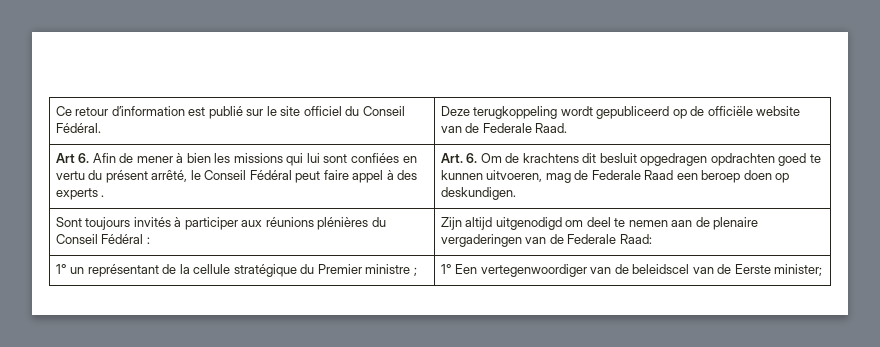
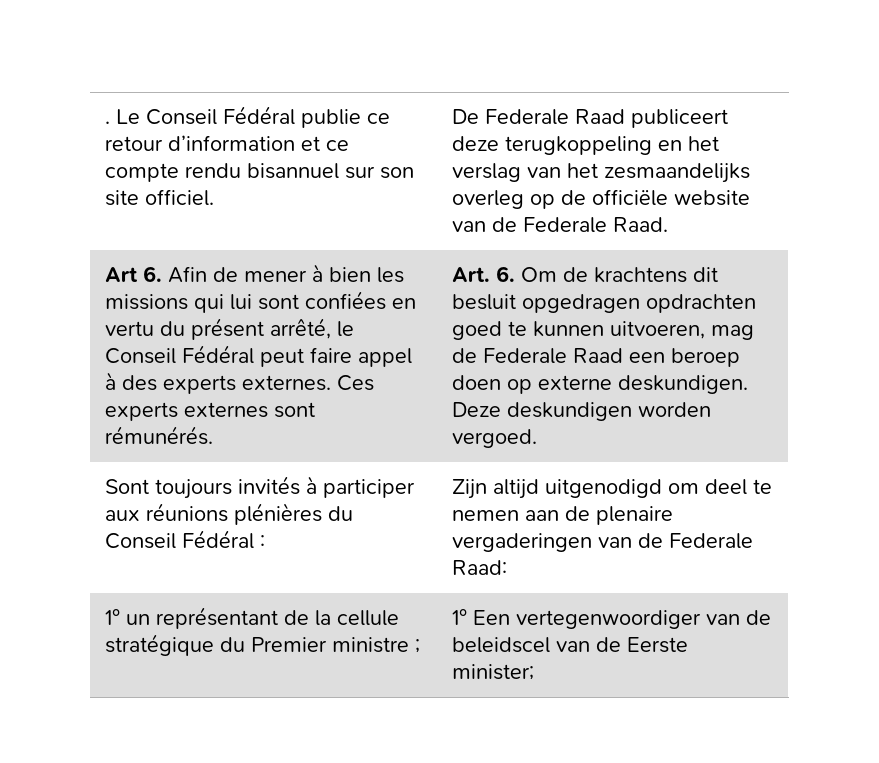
- Ce retour d’information est publié sur le site officiel du Conseil Fédéral. | Deze terugkoppeling wordt gepubliceerd op de officiële website van de Federale Raad.
+ . Le Conseil Fédéral publie ce retour d’information et ce compte rendu bisannuel sur son site officiel. | De Federale Raad publiceert deze terugkoppeling en het verslag van het zesmaandelijks overleg op de officiële website van de Federale Raad.
- Art 6. Afin de mener à bien les missions qui lui sont confiées en vertu du présent arrêté, le Conseil Fédéral peut faire appel à des experts .
+ Art 6. Afin de mener à bien les missions qui lui sont confiées en vertu du présent arrêté, le Conseil Fédéral peut faire appel à des experts externes. Ces experts externes sont rémunérés.
- Art. 6. Om de krachtens dit besluit opgedragen opdrachten goed te kunnen uitvoeren, mag de Federale Raad een beroep doen op deskundigen.
+ Art. 6. Om de krachtens dit besluit opgedragen opdrachten goed te kunnen uitvoeren, mag de Federale Raad een beroep doen op externe deskundigen. Deze deskundigen worden vergoed.

